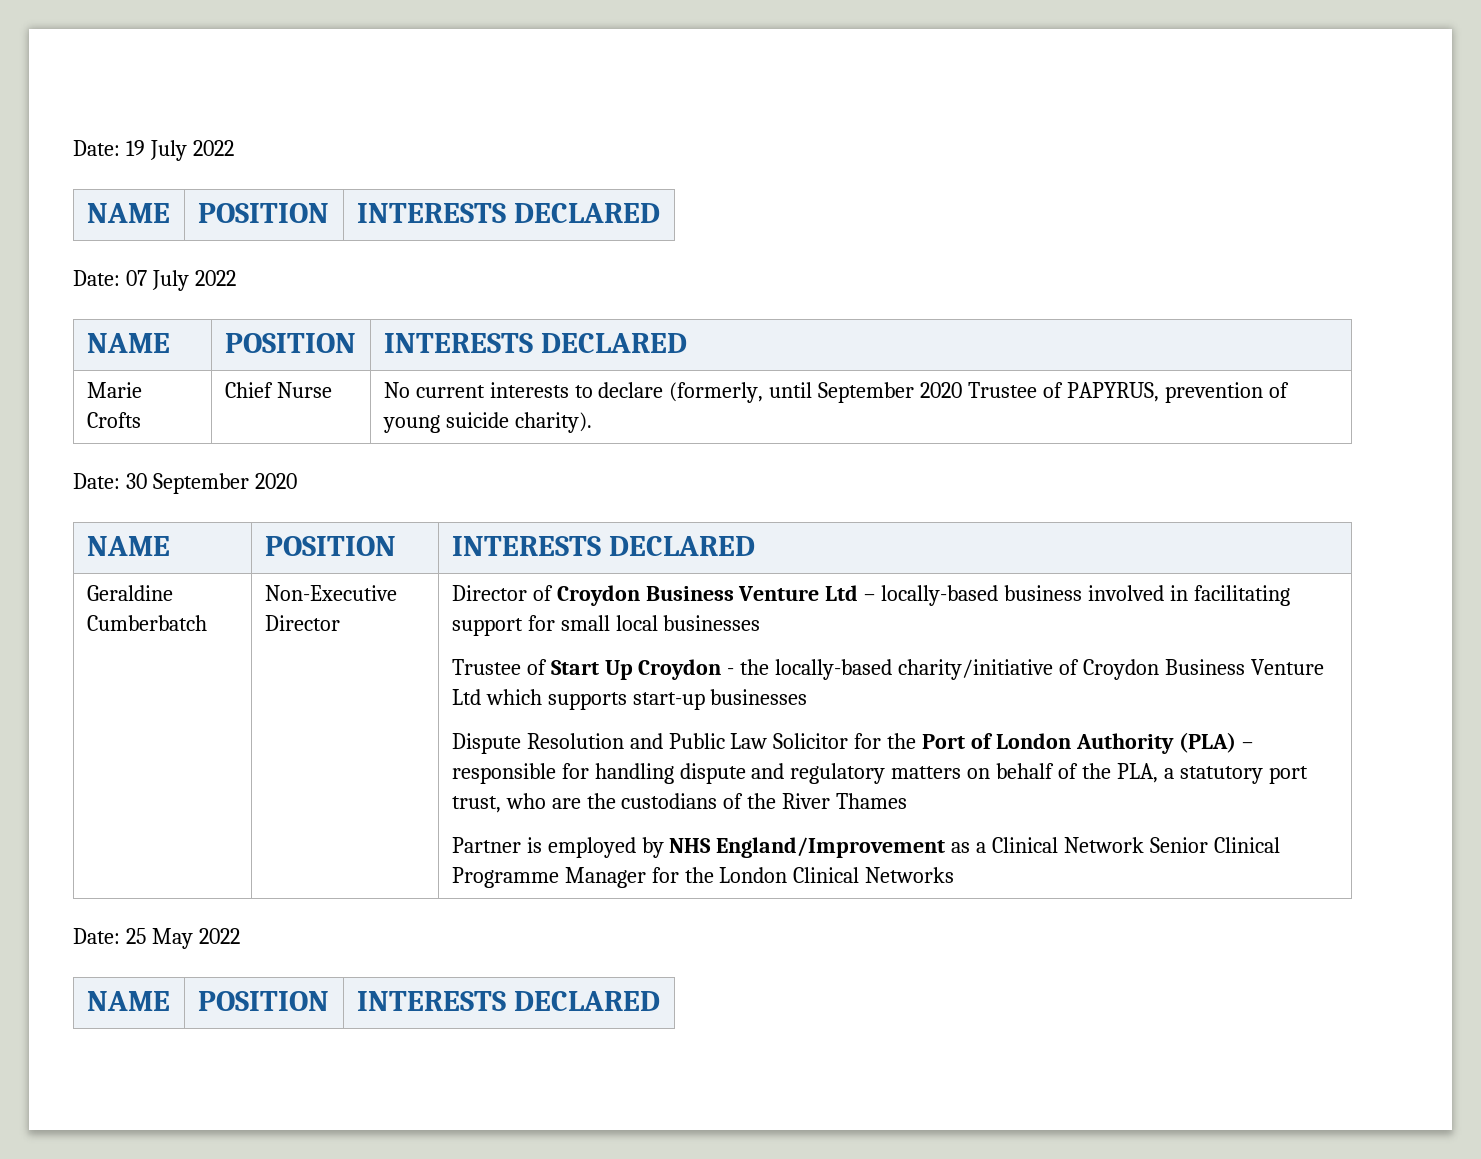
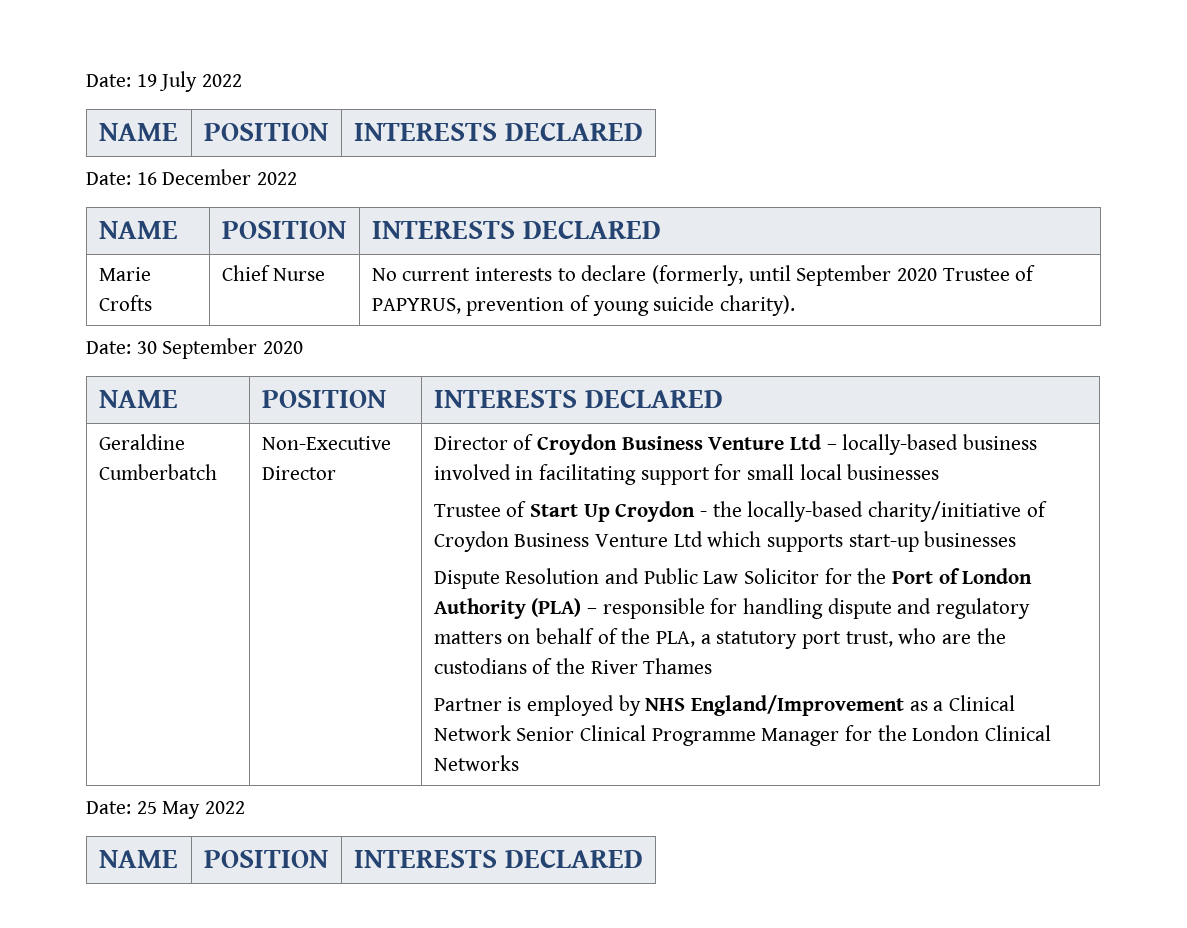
- Date: 07 July 2022
+ Date: 16 December 2022

